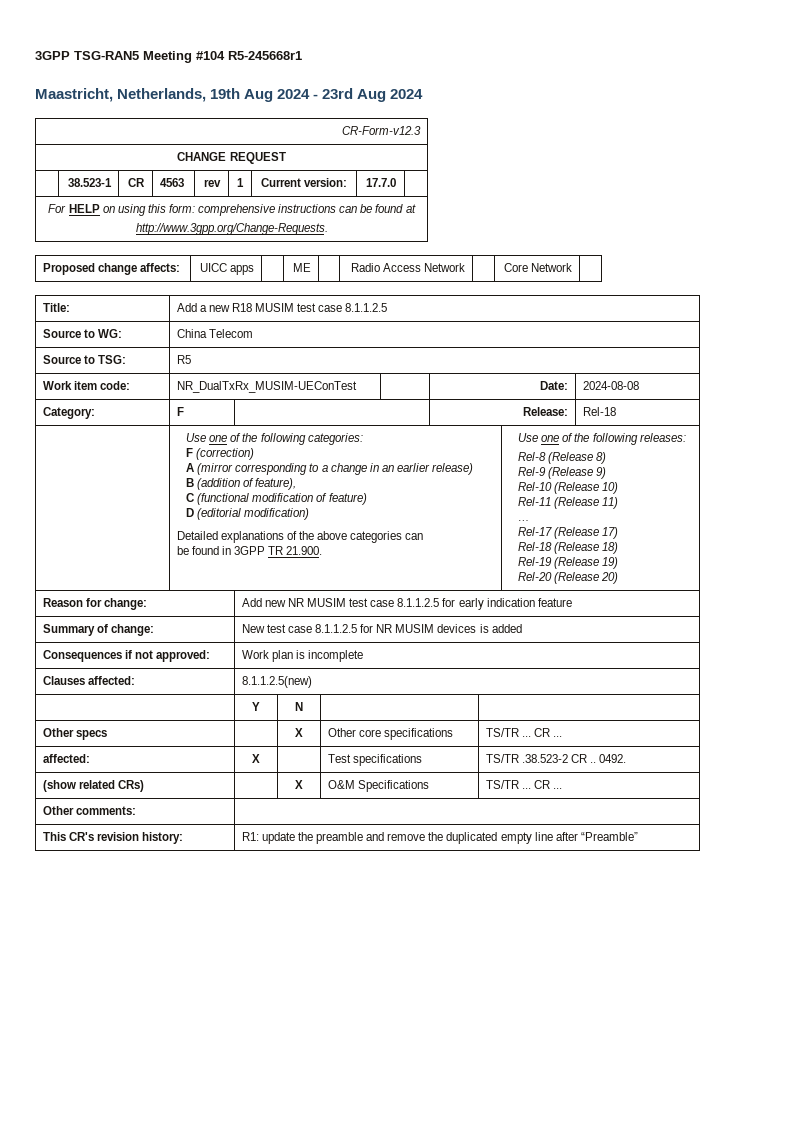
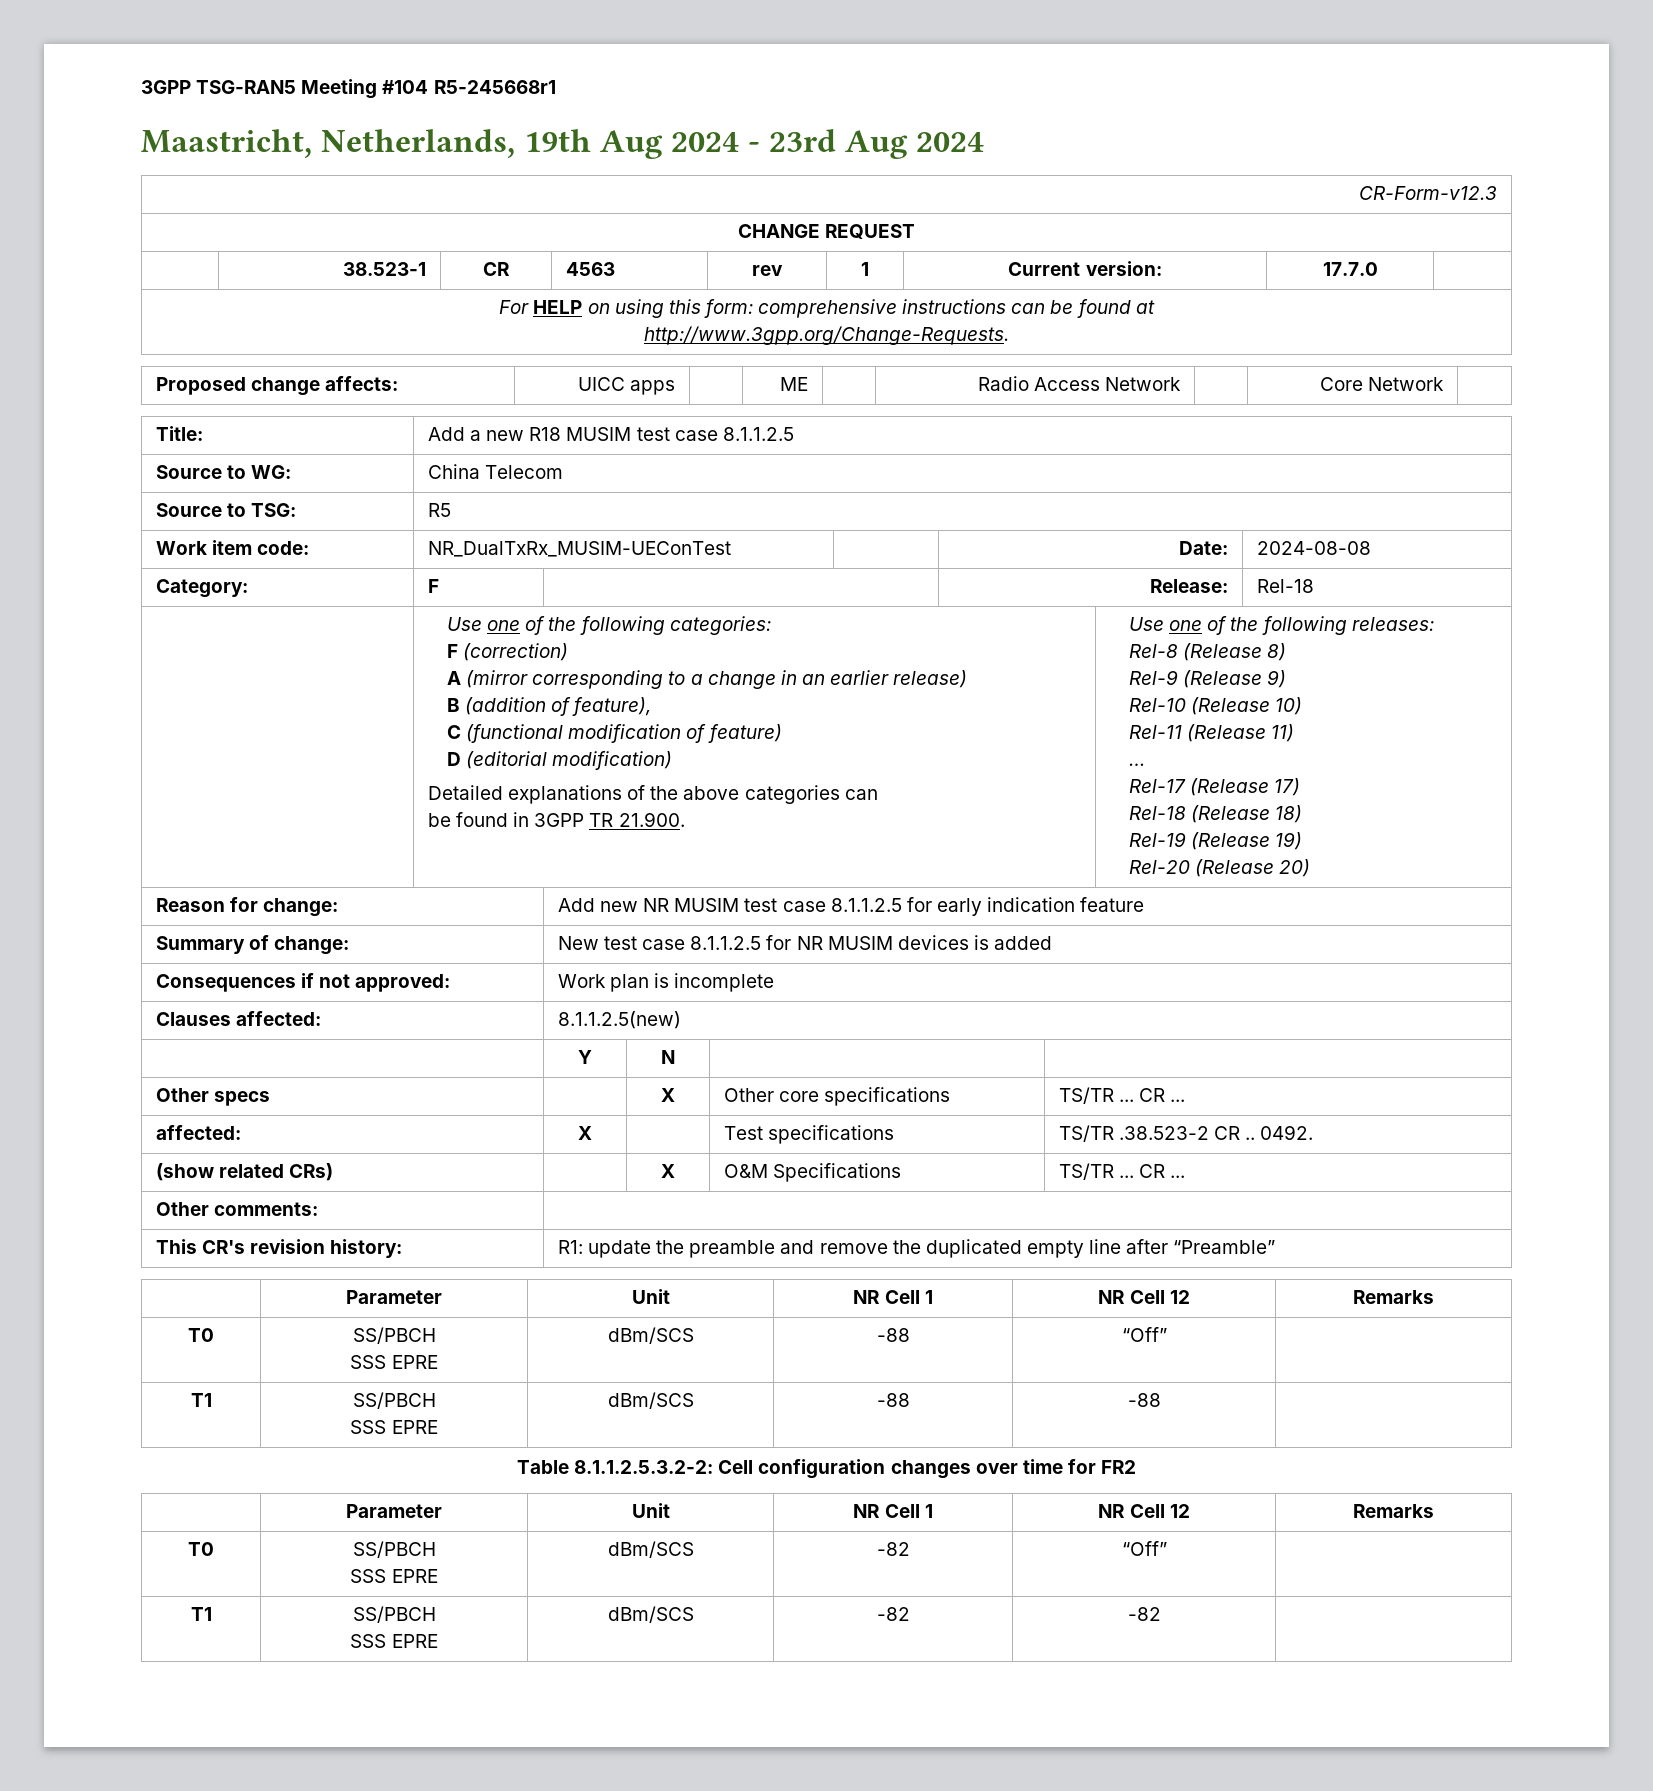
  This CR's revision history: | R1: update the preamble and remove the duplicated empty line after “Preamble”
+ | Parameter | Unit | NR Cell 1 | NR Cell 12 | Remarks
+ T0 | SS/PBCH
+ SSS EPRE | dBm/SCS | -88 | “Off” |
+ T1 | SS/PBCH
+ SSS EPRE | dBm/SCS | -88 | -88 |
+ Table 8.1.1.2.5.3.2-2: Cell configuration changes over time for FR2
+ | Parameter | Unit | NR Cell 1 | NR Cell 12 | Remarks
+ T0 | SS/PBCH
+ SSS EPRE | dBm/SCS | -82 | “Off” |
+ T1 | SS/PBCH
+ SSS EPRE | dBm/SCS | -82 | -82 |

